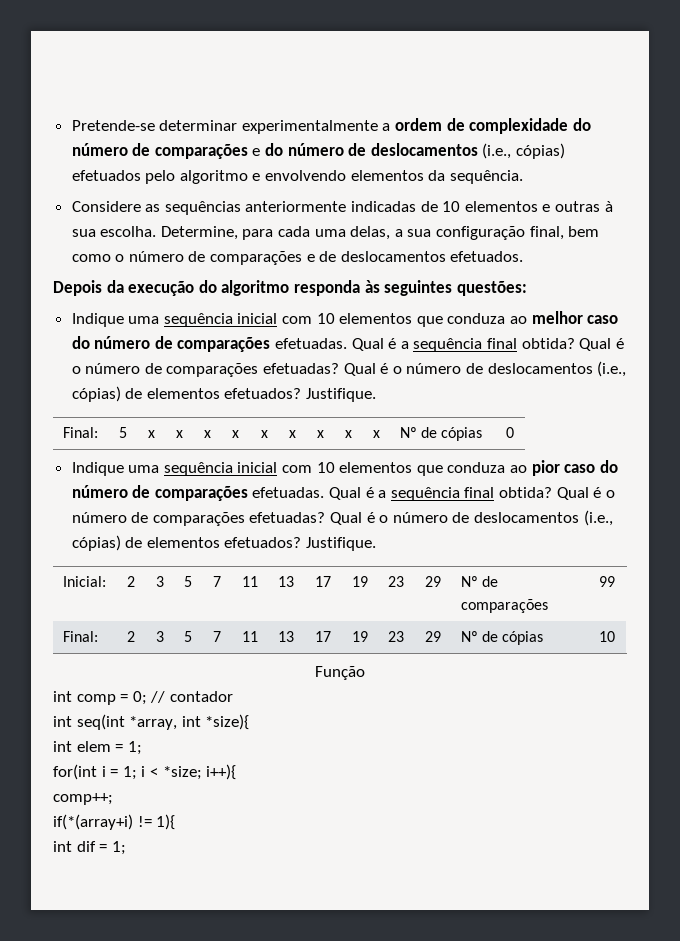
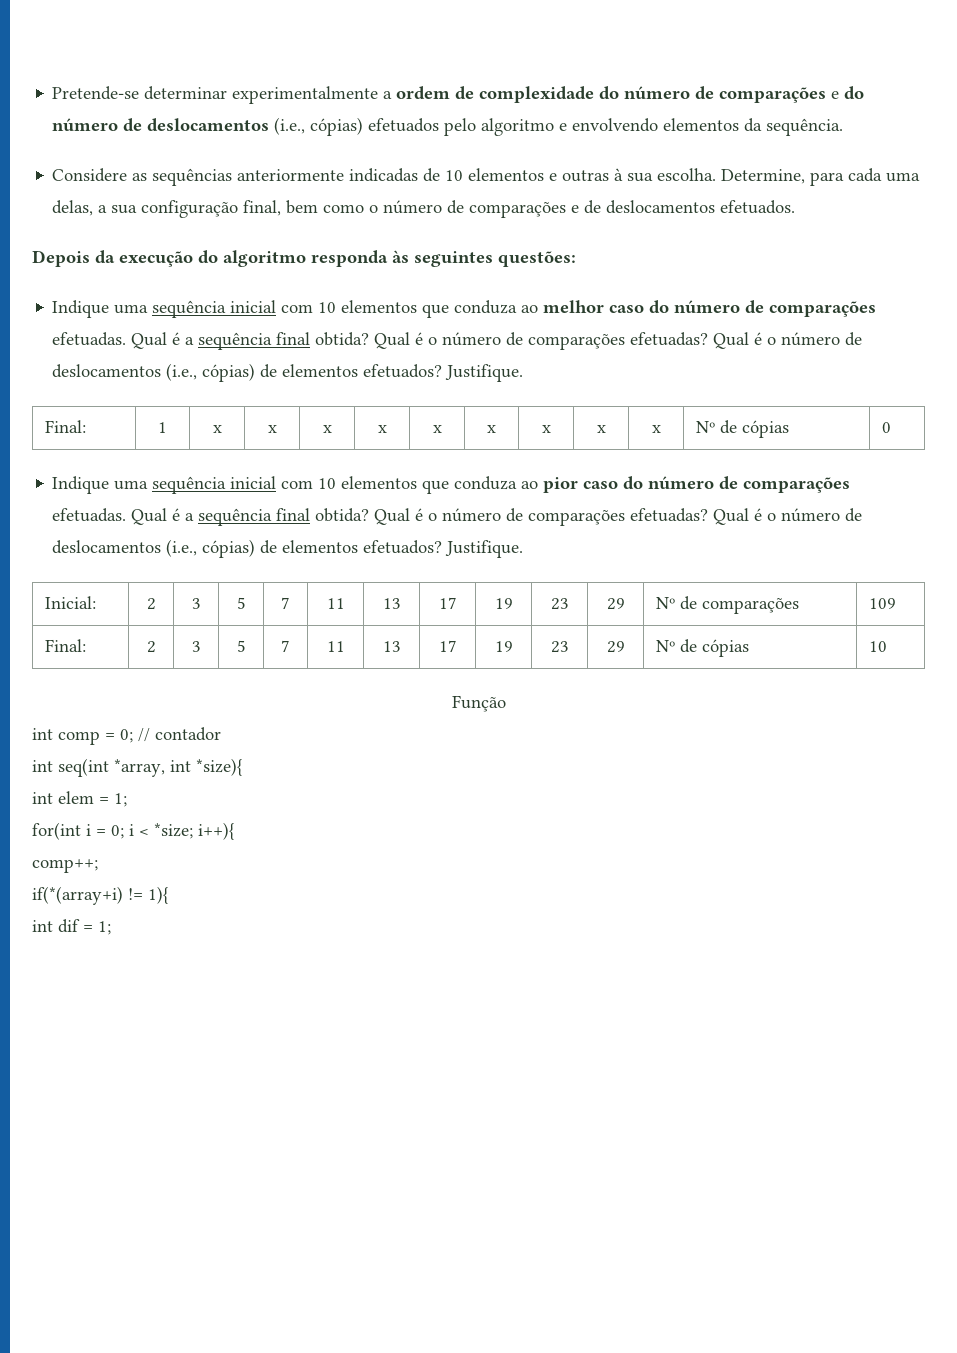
- Final: | 5 | x | x | x | x | x | x | x | x | x | Nº de cópias | 0
+ Final: | 1 | x | x | x | x | x | x | x | x | x | Nº de cópias | 0
- Inicial: | 2 | 3 | 5 | 7 | 11 | 13 | 17 | 19 | 23 | 29 | Nº de comparações | 99
+ Inicial: | 2 | 3 | 5 | 7 | 11 | 13 | 17 | 19 | 23 | 29 | Nº de comparações | 109
- for(int i = 1; i < *size; i++){
+ for(int i = 0; i < *size; i++){

